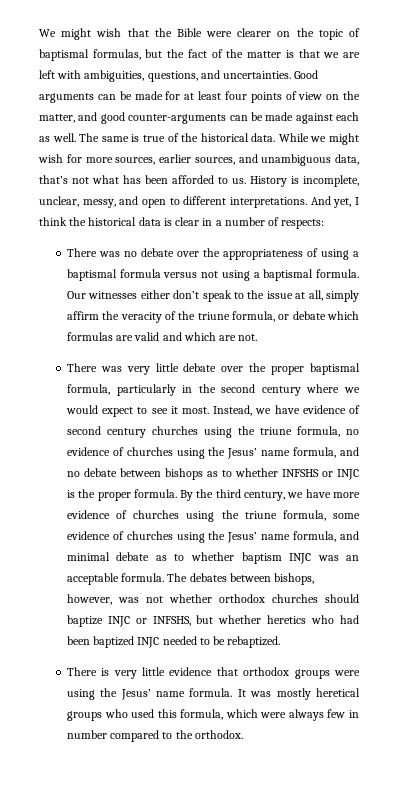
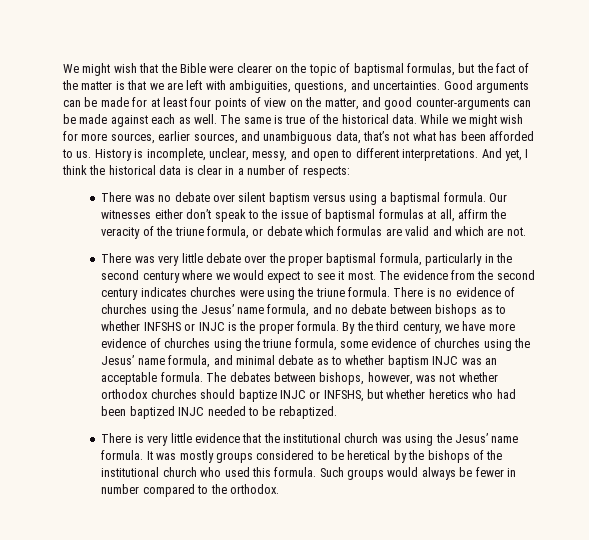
- There was no debate over the appropriateness of using a baptismal formula versus not using a baptismal formula.
+ There was no debate over silent baptism versus using a baptismal formula.
- Our witnesses either don’t speak to the issue at all, simply affirm the veracity of the triune formula, or debate which formulas are valid and which are not.
+ Our witnesses either don’t speak to the issue of baptismal formulas at all, affirm the veracity of the triune formula, or debate which formulas are valid and which are not.
- Instead, we have evidence of second century churches using the triune formula, no evidence of churches using the Jesus’ name formula, and no debate between bishops as to whether INFSHS or INJC is the proper formula.
+ The evidence from the second century indicates churches were using the triune formula. There is no evidence of churches using the Jesus’ name formula, and no debate between bishops as to whether INFSHS or INJC is the proper formula.
- There is very little evidence that orthodox groups were using the Jesus’ name formula.
+ There is very little evidence that the institutional church was using the Jesus’ name formula.
- It was mostly heretical groups who used this formula, which were always few in number compared to the orthodox.
+ It was mostly groups considered to be heretical by the bishops of the institutional church who used this formula. Such groups would always be fewer in number compared to the orthodox.

